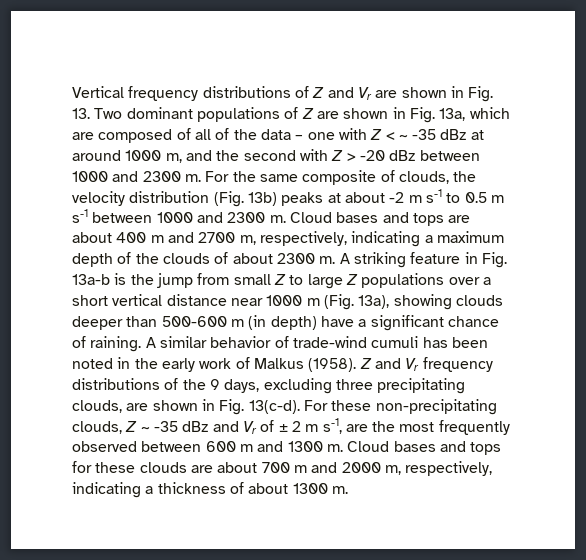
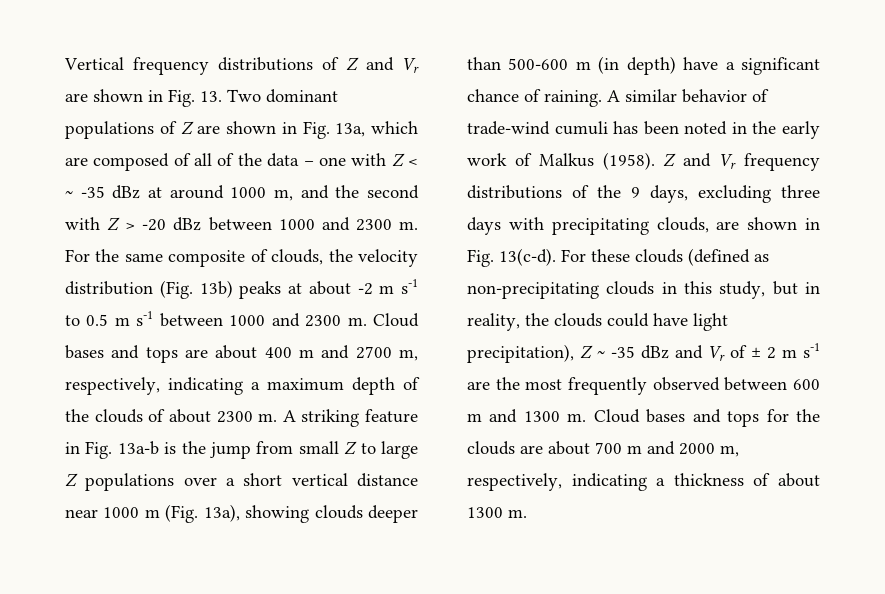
- Z and Vr frequency distributions of the 9 days, excluding three precipitating clouds, are shown in Fig. 13(c-d).
+ Z and Vr frequency distributions of the 9 days, excluding three days with precipitating clouds, are shown in Fig. 13(c-d).
- For these non-precipitating clouds, Z ~ -35 dBz and Vr of ± 2 m s-1, are the most frequently observed between 600 m and 1300 m.
+ For these clouds (defined as non-precipitating clouds in this study, but in reality, the clouds could have light precipitation), Z ~ -35 dBz and Vr of ± 2 m s-1 are the most frequently observed between 600 m and 1300 m.
- Cloud bases and tops for these clouds are about 700 m and 2000 m, respectively, indicating a thickness of about 1300 m.
+ Cloud bases and tops for the clouds are about 700 m and 2000 m, respectively, indicating a thickness of about 1300 m.

